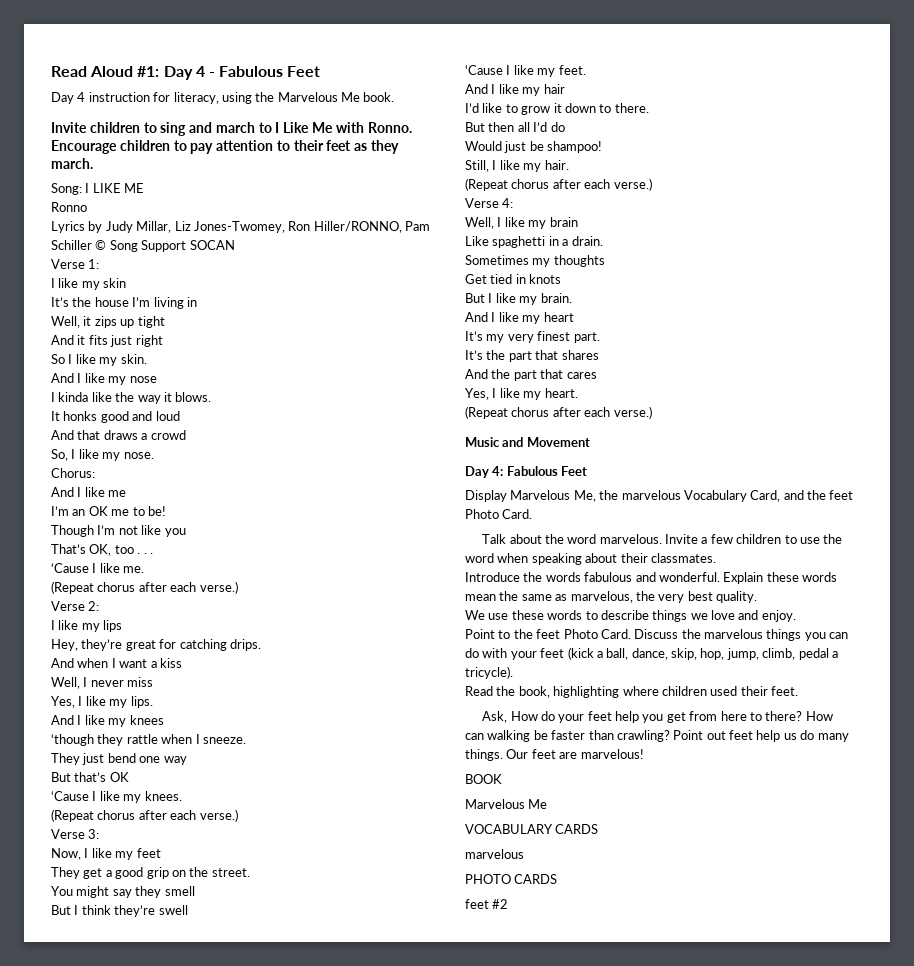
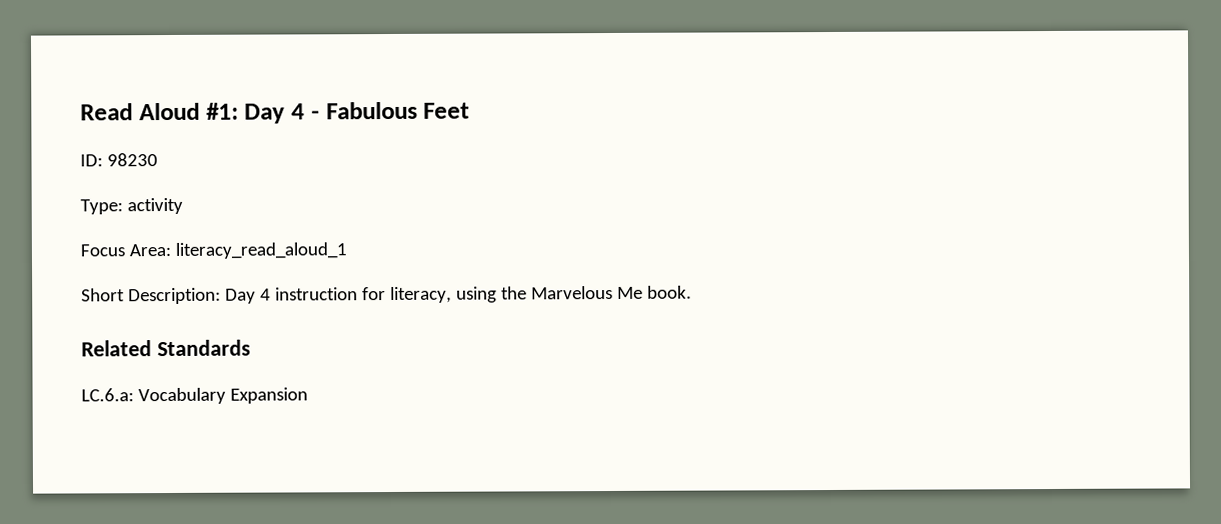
- Day 4 instruction for literacy, using the Marvelous Me book.
+ ID: 98230
+ Type: activity
+ Focus Area: literacy_read_aloud_1
+ Short Description: Day 4 instruction for literacy, using the Marvelous Me book.
- Invite children to sing and march to I Like Me with Ronno. Encourage children to pay attention to their feet as they march.
- Song: I LIKE ME
- Ronno
- Lyrics by Judy Millar, Liz Jones-Twomey, Ron Hiller/RONNO, Pam Schiller © Song Support SOCAN
- Verse 1:
- I like my skin
- It’s the house I’m living in
- Well, it zips up tight
- And it fits just right
- So I like my skin.
- And I like my nose
- I kinda like the way it blows.
- It honks good and loud
- And that draws a crowd
- So, I like my nose.
- Chorus:
- And I like me
- I’m an OK me to be!
- Though I’m not like you
- That’s OK, too . . .
- ‘Cause I like me.
- (Repeat chorus after each verse.)
- Verse 2:
- I like my lips
- Hey, they’re great for catching drips.
- And when I want a kiss
- Well, I never miss
- Yes, I like my lips.
- And I like my knees
- ‘though they rattle when I sneeze.
- They just bend one way
- But that’s OK
- ‘Cause I like my knees.
- (Repeat chorus after each verse.)
- Verse 3:
- Now, I like my feet
- They get a good grip on the street.
- You might say they smell
- But I think they’re swell
- ‘Cause I like my feet.
- And I like my hair
- I’d like to grow it down to there.
- But then all I’d do
- Would just be shampoo!
- Still, I like my hair.
- (Repeat chorus after each verse.)
- Verse 4:
- Well, I like my brain
- Like spaghetti in a drain.
- Sometimes my thoughts
- Get tied in knots
- But I like my brain.
- And I like my heart
- It’s my very finest part.
- It’s the part that shares
- And the part that cares
- Yes, I like my heart.
- (Repeat chorus after each verse.)
- Music and Movement
- Day 4: Fabulous Feet
- Display Marvelous Me, the marvelous Vocabulary Card, and the feet Photo Card.
- Talk about the word marvelous. Invite a few children to use the word when speaking about their classmates.
- Introduce the words fabulous and wonderful. Explain these words mean the same as marvelous, the very best quality.
- We use these words to describe things we love and enjoy.
- Point to the feet Photo Card. Discuss the marvelous things you can do with your feet (kick a ball, dance, skip, hop, jump, climb, pedal a tricycle).
- Read the book, highlighting where children used their feet.
- Ask, How do your feet help you get from here to there? How can walking be faster than crawling? Point out feet help us do many things. Our feet are marvelous!
- BOOK
- Marvelous Me
- VOCABULARY CARDS
- marvelous
- PHOTO CARDS
- feet #2
+ Related Standards
+ LC.6.a: Vocabulary Expansion

